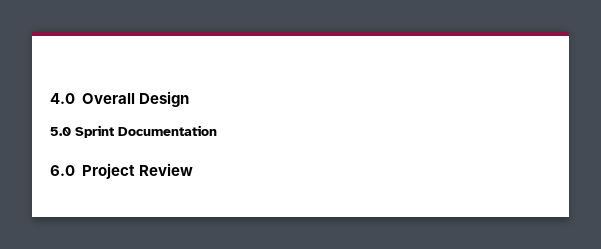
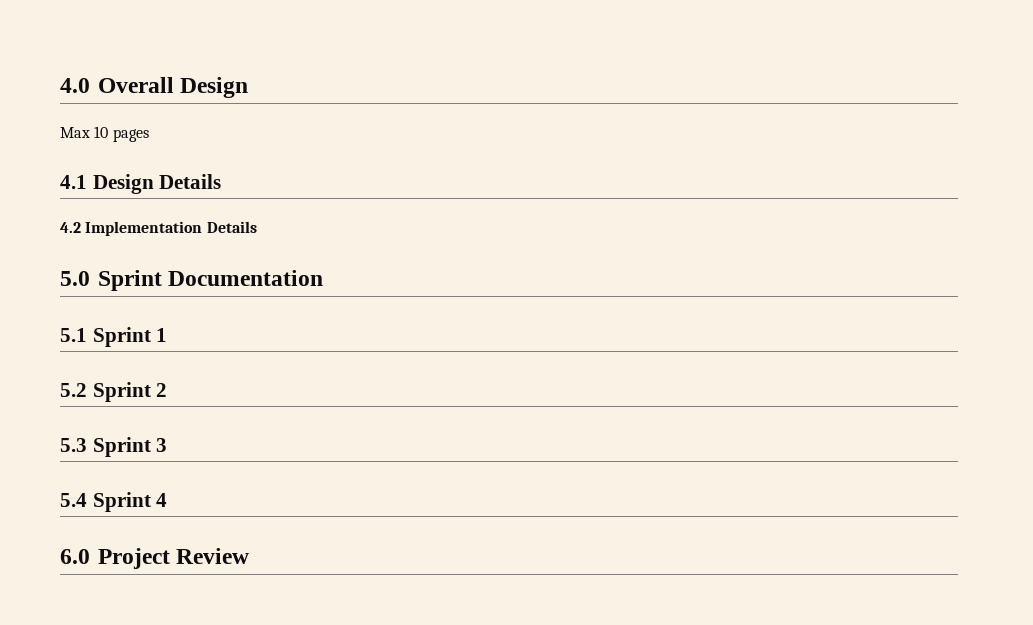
+ Max 10 pages
+ 4.1 Design Details
+ 4.2 Implementation Details
  5.0 Sprint Documentation
+ 5.1 Sprint 1
+ 5.2 Sprint 2
+ 5.3 Sprint 3
+ 5.4 Sprint 4

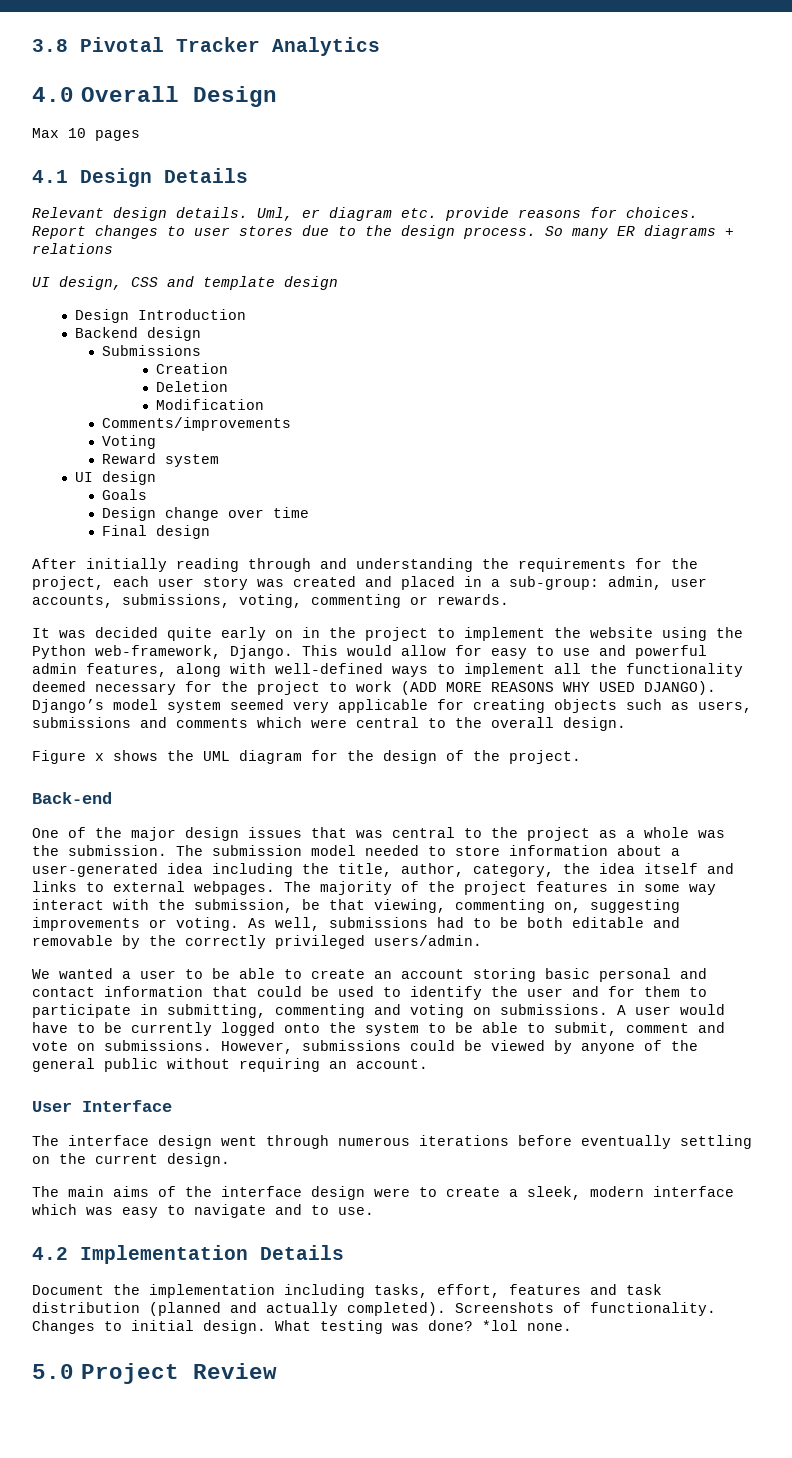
+ 3.8 Pivotal Tracker Analytics
+ Relevant design details. Uml, er diagram etc. provide reasons for choices. Report changes to user stores due to the design process. So many ER diagrams + relations
+ UI design, CSS and template design
+ Design Introduction
+ Backend design
+ Submissions
+ Creation
+ Deletion
+ Modification
+ Comments/improvements
+ Voting
+ Reward system
+ UI design
+ Goals
+ Design change over time
+ Final design
+ After initially reading through and understanding the requirements for the project, each user story was created and placed in a sub-group: admin, user accounts, submissions, voting, commenting or rewards.
+ It was decided quite early on in the project to implement the website using the Python web-framework, Django. This would allow for easy to use and powerful admin features, along with well-defined ways to implement all the functionality deemed necessary for the project to work (ADD MORE REASONS WHY USED DJANGO). Django’s model system seemed very applicable for creating objects such as users, submissions and comments which were central to the overall design.
+ Figure x shows the UML diagram for the design of the project.
+ Back-end
+ One of the major design issues that was central to the project as a whole was the submission. The submission model needed to store information about a user-generated idea including the title, author, category, the idea itself and links to external webpages. The majority of the project features in some way interact with the submission, be that viewing, commenting on, suggesting improvements or voting. As well, submissions had to be both editable and removable by the correctly privileged users/admin.
+ We wanted a user to be able to create an account storing basic personal and contact information that could be used to identify the user and for them to participate in submitting, commenting and voting on submissions. A user would have to be currently logged onto the system to be able to submit, comment and vote on submissions. However, submissions could be viewed by anyone of the general public without requiring an account.
+ User Interface
+ The interface design went through numerous iterations before eventually settling on the current design.
+ The main aims of the interface design were to create a sleek, modern interface which was easy to navigate and to use.
  4.2 Implementation Details
- 5.0 Sprint Documentation
- 5.1 Sprint 1
- 5.2 Sprint 2
- 5.3 Sprint 3
- 5.4 Sprint 4
- 6.0 Project Review
+ Document the implementation including tasks, effort, features and task distribution (planned and actually completed). Screenshots of functionality. Changes to initial design. What testing was done? *lol none.
+ 5.0 Project Review

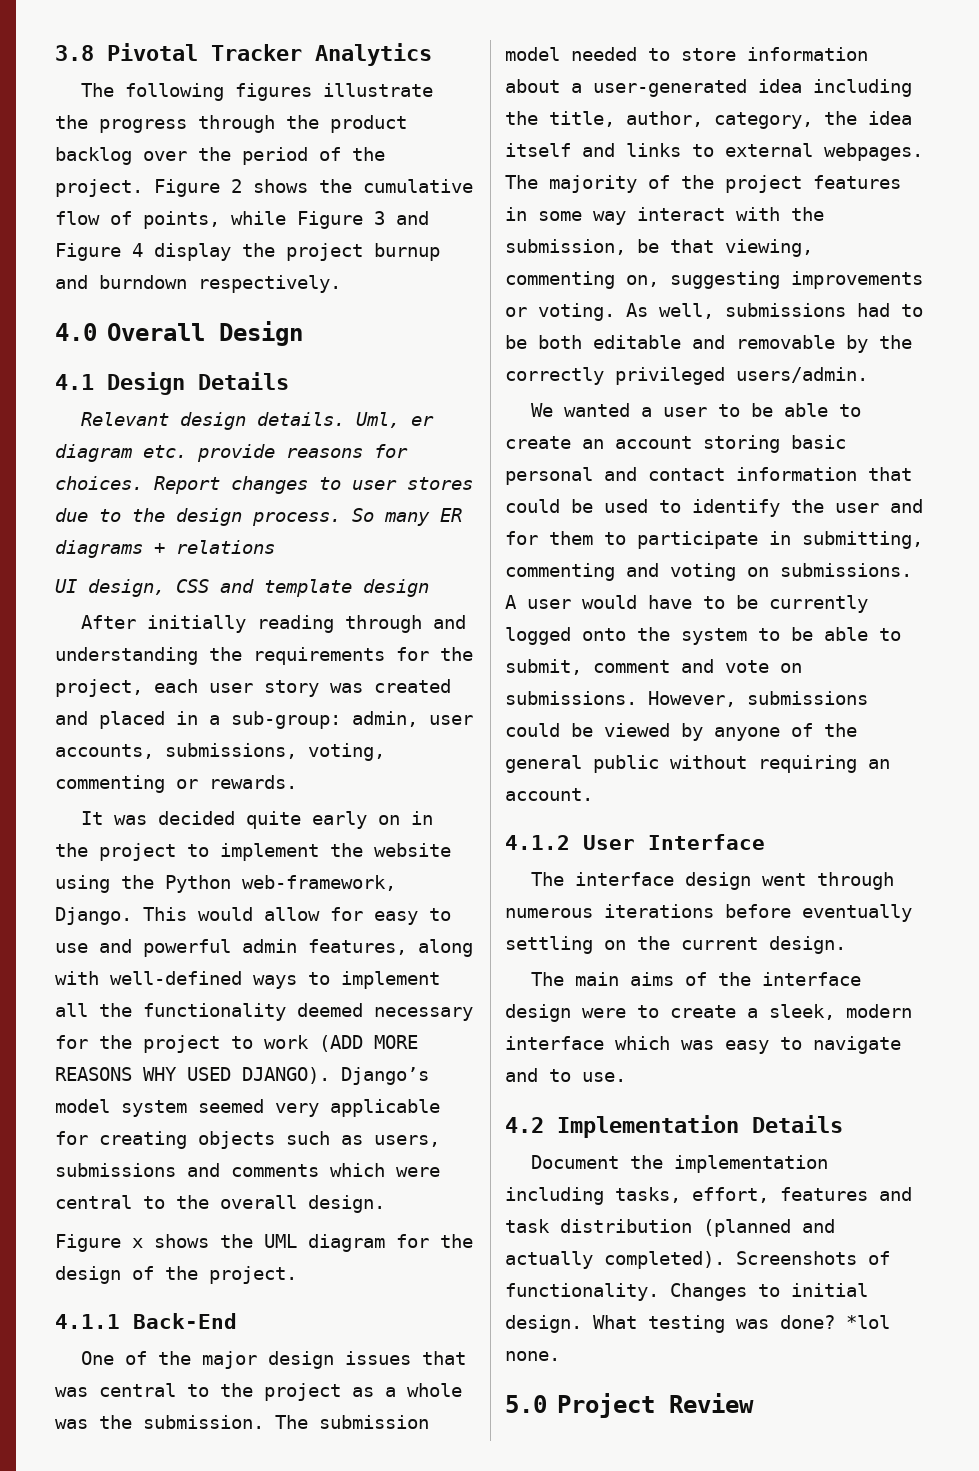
+ The following figures illustrate the progress through the product backlog over the period of the project. Figure 2 shows the cumulative flow of points, while Figure 3 and Figure 4 display the project burnup and burndown respectively.
- Max 10 pages
- Design Introduction
- Backend design
- Submissions
- Creation
- Deletion
- Modification
- Comments/improvements
- Voting
- Reward system
- UI design
- Goals
- Design change over time
- Final design
- Back-end
+ 4.1.1 Back-End
- User Interface
+ 4.1.2 User Interface

